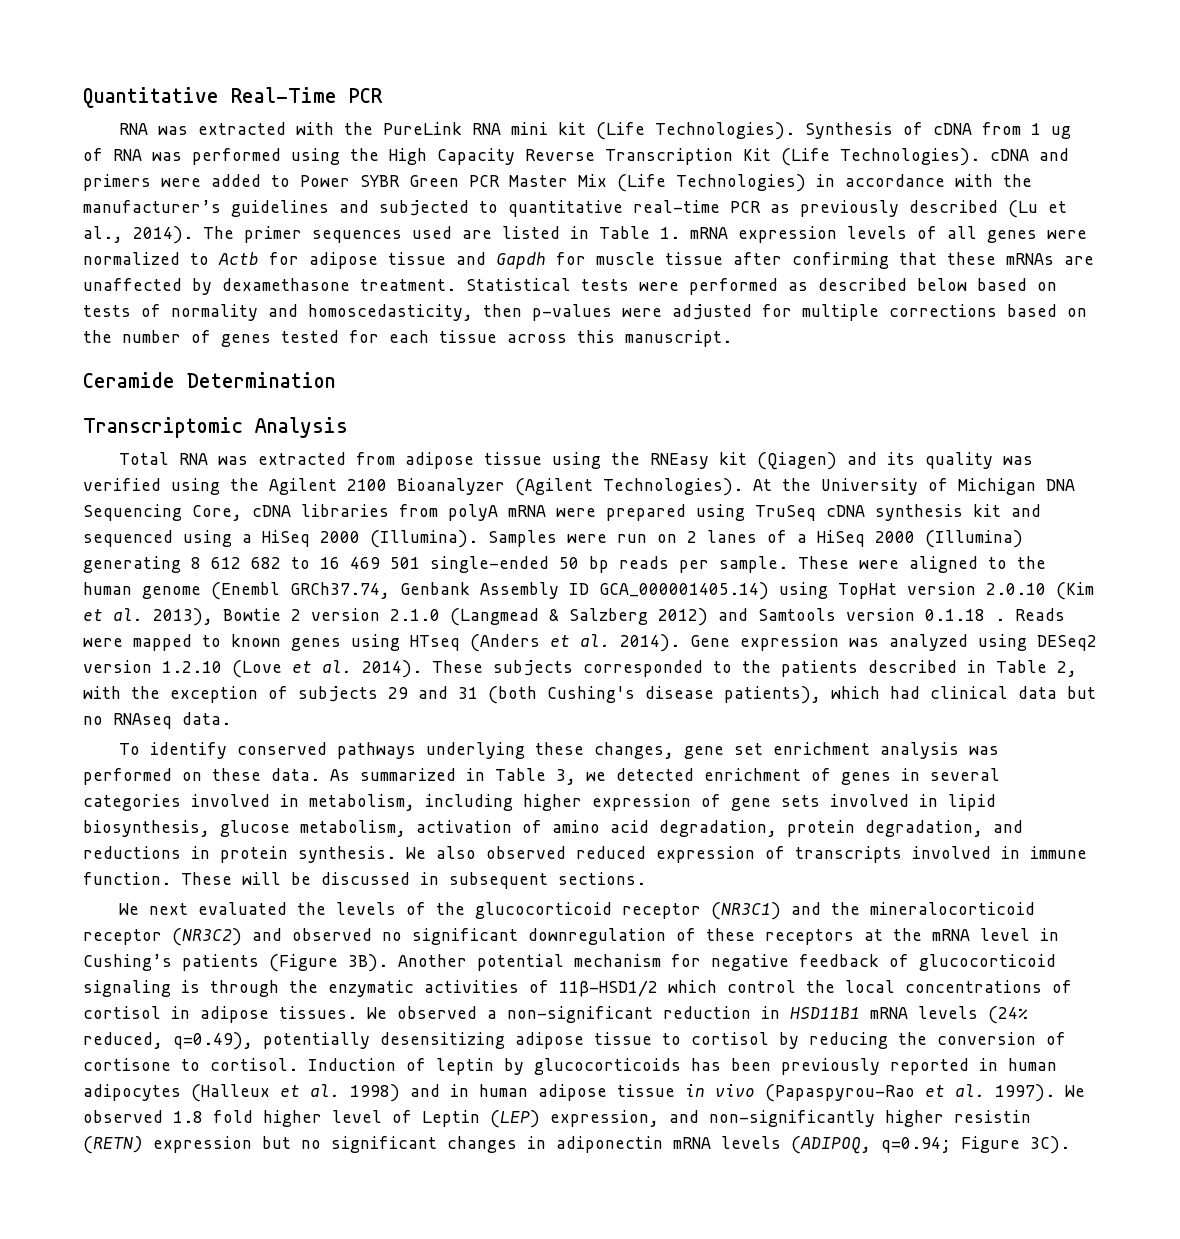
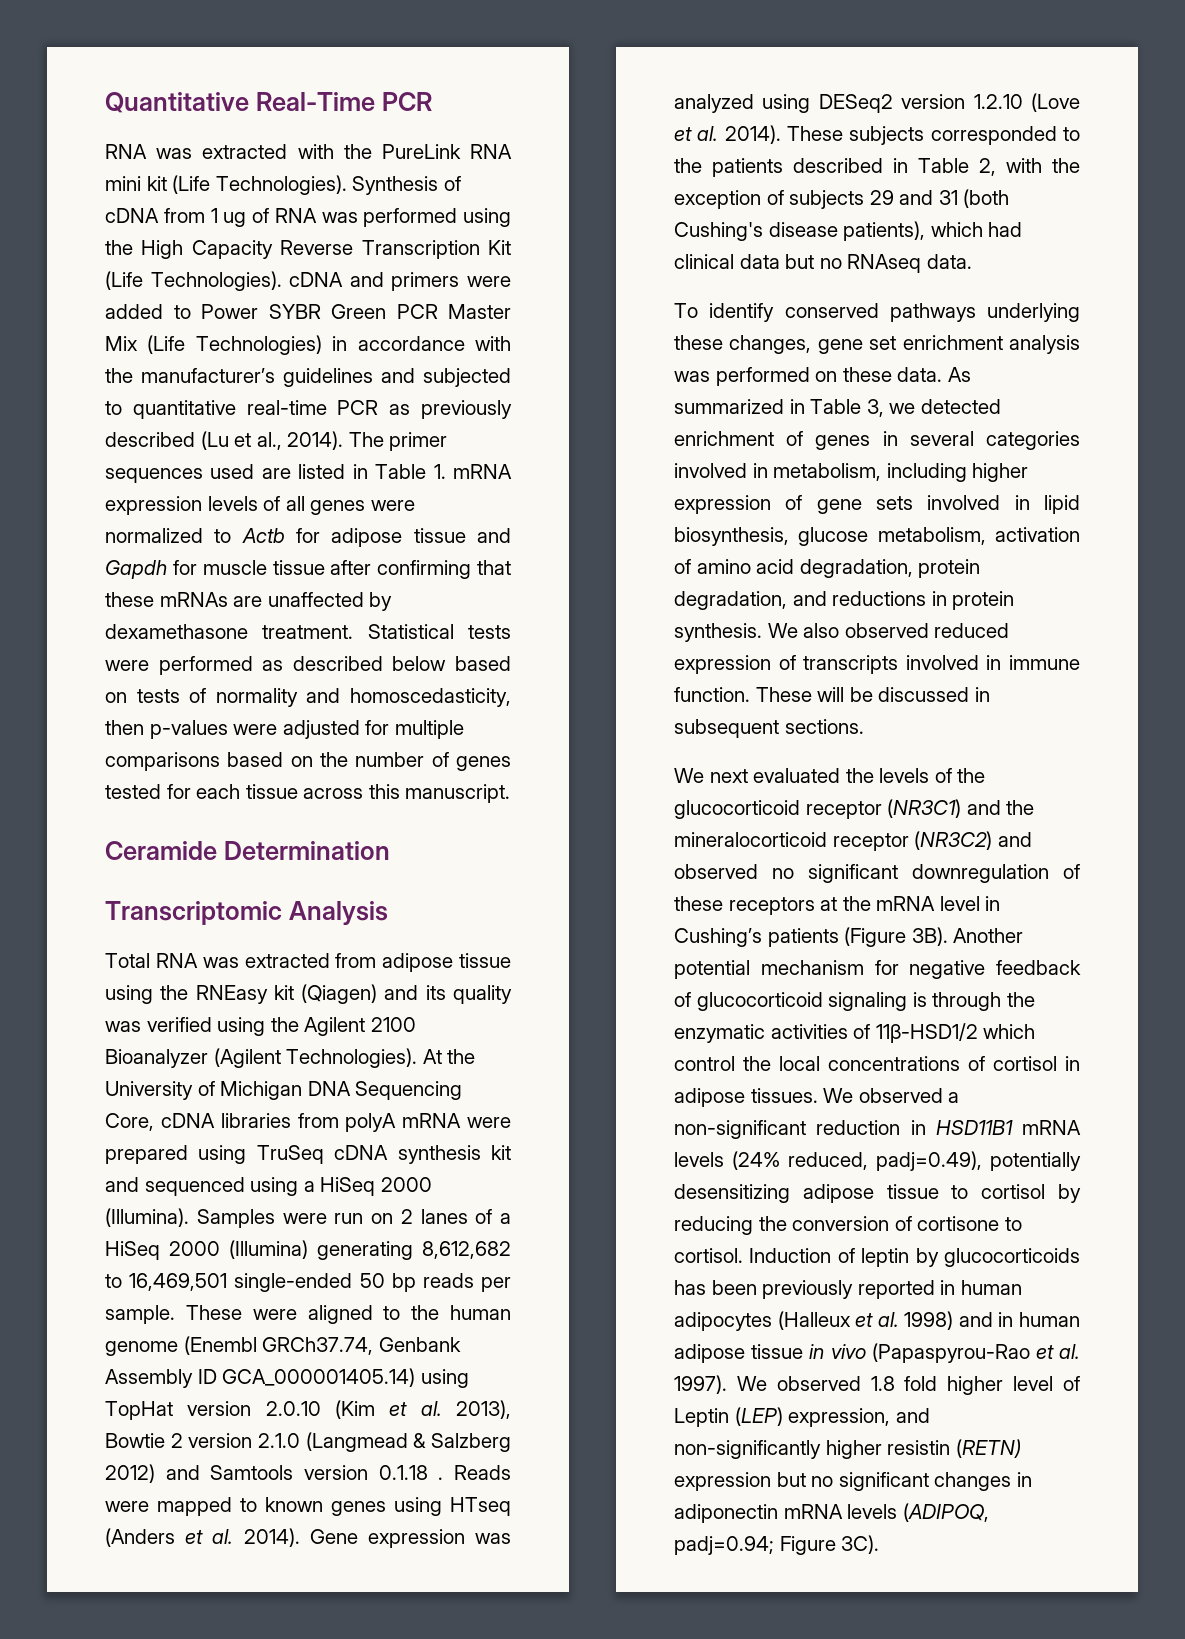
- Statistical tests were performed as described below based on tests of normality and homoscedasticity, then p-values were adjusted for multiple corrections based on the number of genes tested for each tissue across this manuscript.
+ Statistical tests were performed as described below based on tests of normality and homoscedasticity, then p-values were adjusted for multiple comparisons based on the number of genes tested for each tissue across this manuscript.
- Samples were run on 2 lanes of a HiSeq 2000 (Illumina) generating 8 612 682 to 16 469 501 single-ended 50 bp reads per sample.
+ Samples were run on 2 lanes of a HiSeq 2000 (Illumina) generating 8,612,682 to 16,469,501 single-ended 50 bp reads per sample.
- We observed a non-significant reduction in HSD11B1 mRNA levels (24% reduced, q=0.49), potentially desensitizing adipose tissue to cortisol by reducing the conversion of cortisone to cortisol.
+ We observed a non-significant reduction in HSD11B1 mRNA levels (24% reduced, padj=0.49), potentially desensitizing adipose tissue to cortisol by reducing the conversion of cortisone to cortisol.
- We observed 1.8 fold higher level of Leptin (LEP) expression, and non-significantly higher resistin (RETN) expression but no significant changes in adiponectin mRNA levels (ADIPOQ, q=0.94; Figure 3C).
+ We observed 1.8 fold higher level of Leptin (LEP) expression, and non-significantly higher resistin (RETN) expression but no significant changes in adiponectin mRNA levels (ADIPOQ, padj=0.94; Figure 3C).

